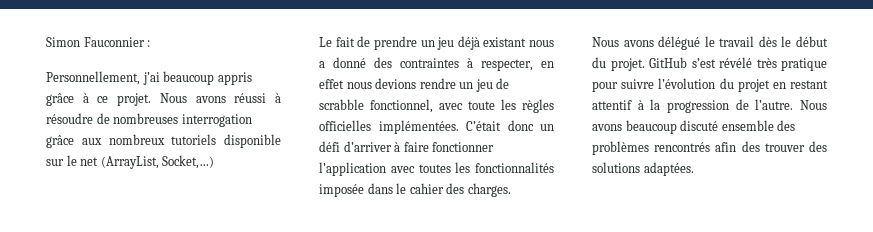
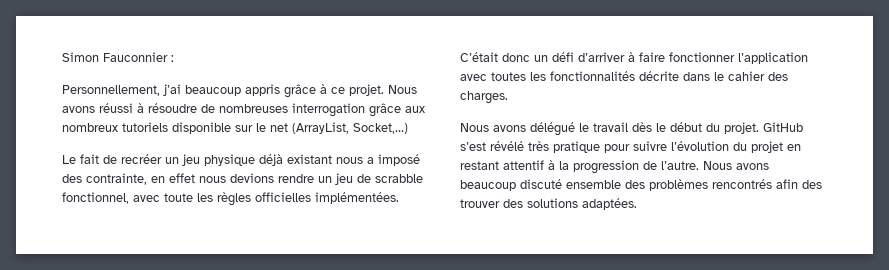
- Le fait de prendre un jeu déjà existant nous a donné des contraintes à respecter, en effet nous devions rendre un jeu de scrabble fonctionnel, avec toute les règles officielles implémentées.
+ Le fait de recréer un jeu physique déjà existant nous a imposé des contrainte, en effet nous devions rendre un jeu de scrabble fonctionnel, avec toute les règles officielles implémentées.
- C’était donc un défi d’arriver à faire fonctionner l’application avec toutes les fonctionnalités imposée dans le cahier des charges.
+ C’était donc un défi d’arriver à faire fonctionner l’application avec toutes les fonctionnalités décrite dans le cahier des charges.

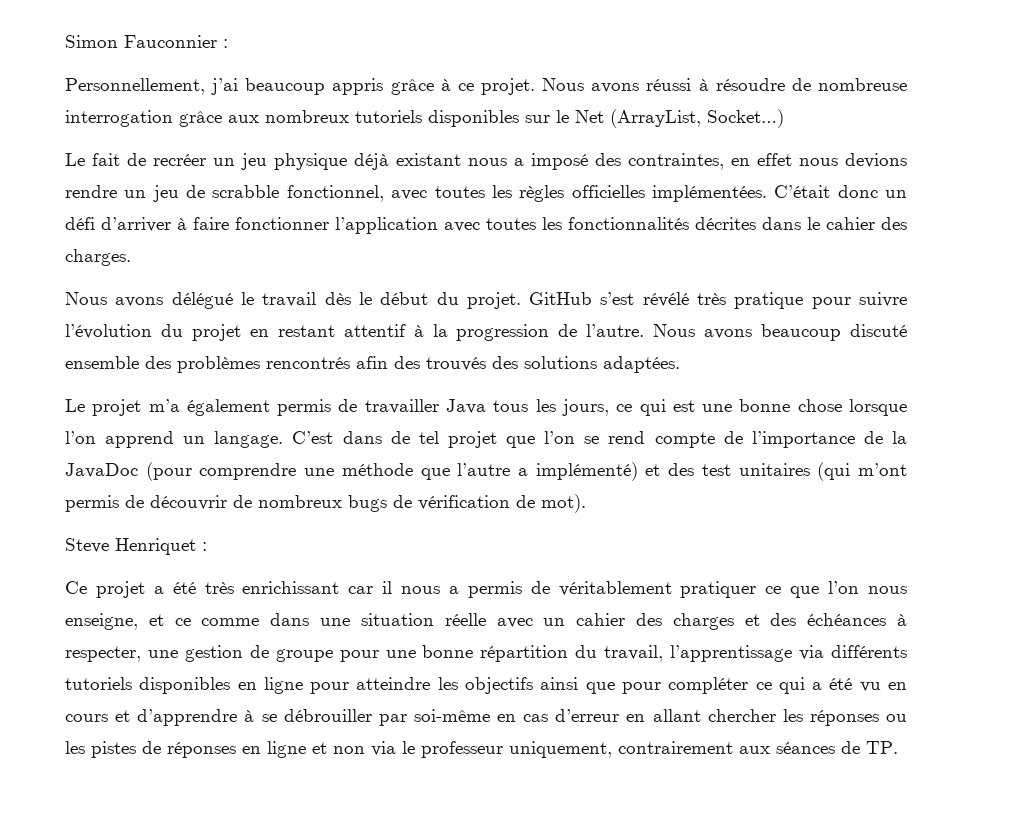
- Nous avons réussi à résoudre de nombreuses interrogation grâce aux nombreux tutoriels disponible sur le net (ArrayList, Socket,…)
+ Nous avons réussi à résoudre de nombreuse interrogation grâce aux nombreux tutoriels disponibles sur le Net (ArrayList, Socket…)
- Le fait de recréer un jeu physique déjà existant nous a imposé des contrainte, en effet nous devions rendre un jeu de scrabble fonctionnel, avec toute les règles officielles implémentées.
+ Le fait de recréer un jeu physique déjà existant nous a imposé des contraintes, en effet nous devions rendre un jeu de scrabble fonctionnel, avec toutes les règles officielles implémentées.
- C’était donc un défi d’arriver à faire fonctionner l’application avec toutes les fonctionnalités décrite dans le cahier des charges.
+ C’était donc un défi d’arriver à faire fonctionner l’application avec toutes les fonctionnalités décrites dans le cahier des charges.
- Nous avons beaucoup discuté ensemble des problèmes rencontrés afin des trouver des solutions adaptées.
+ Nous avons beaucoup discuté ensemble des problèmes rencontrés afin des trouvés des solutions adaptées.
+ Le projet m’a également permis de travailler Java tous les jours, ce qui est une bonne chose lorsque l’on apprend un langage. C’est dans de tel projet que l’on se rend compte de l’importance de la JavaDoc (pour comprendre une méthode que l’autre a implémenté) et des test unitaires (qui m’ont permis de découvrir de nombreux bugs de vérification de mot).
+ Steve Henriquet :
+ Ce projet a été très enrichissant car il nous a permis de véritablement pratiquer ce que l’on nous enseigne, et ce comme dans une situation réelle avec un cahier des charges et des échéances à respecter, une gestion de groupe pour une bonne répartition du travail, l’apprentissage via différents tutoriels disponibles en ligne pour atteindre les objectifs ainsi que pour compléter ce qui a été vu en cours et d’apprendre à se débrouiller par soi-même en cas d’erreur en allant chercher les réponses ou les pistes de réponses en ligne et non via le professeur uniquement, contrairement aux séances de TP.

